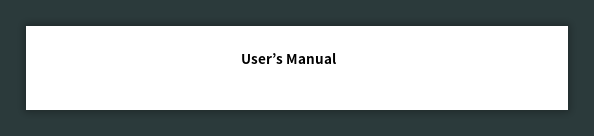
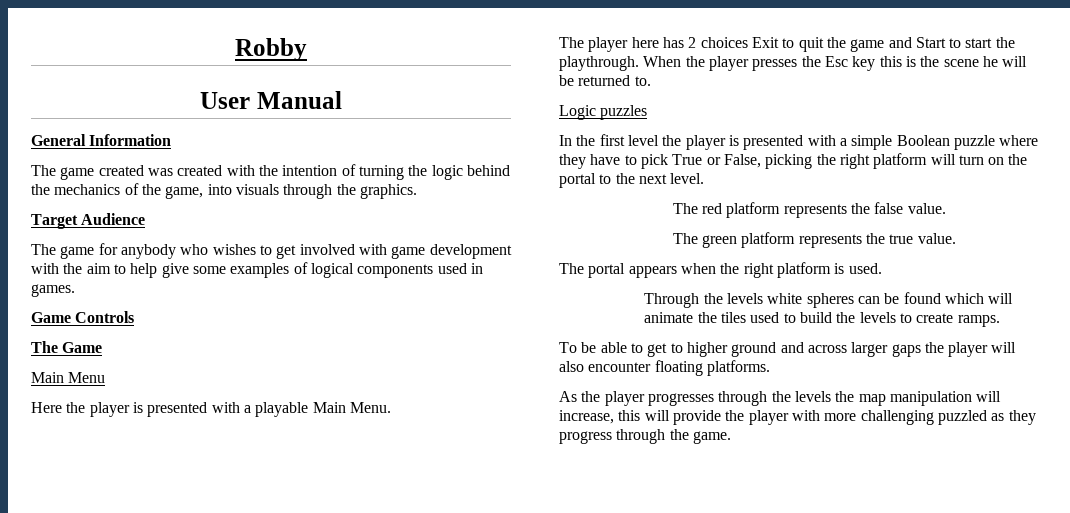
- User’s Manual
+ Robby
+ User Manual
+ General Information
+ The game created was created with the intention of turning the logic behind the mechanics of the game, into visuals through the graphics.
+ Target Audience
+ The game for anybody who wishes to get involved with game development with the aim to help give some examples of logical components used in games.
+ Game Controls
+ The Game
+ Main Menu
+ Here the player is presented with a playable Main Menu.
+ The player here has 2 choices Exit to quit the game and Start to start the playthrough. When the player presses the Esc key this is the scene he will be returned to.
+ Logic puzzles
+ In the first level the player is presented with a simple Boolean puzzle where they have to pick True or False, picking the right platform will turn on the portal to the next level.
+ The red platform represents the false value.
+ The green platform represents the true value.
+ The portal appears when the right platform is used.
+ Through the levels white spheres can be found which will animate the tiles used to build the levels to create ramps.
+ To be able to get to higher ground and across larger gaps the player will also encounter floating platforms.
+ As the player progresses through the levels the map manipulation will increase, this will provide the player with more challenging puzzled as they progress through the game.

